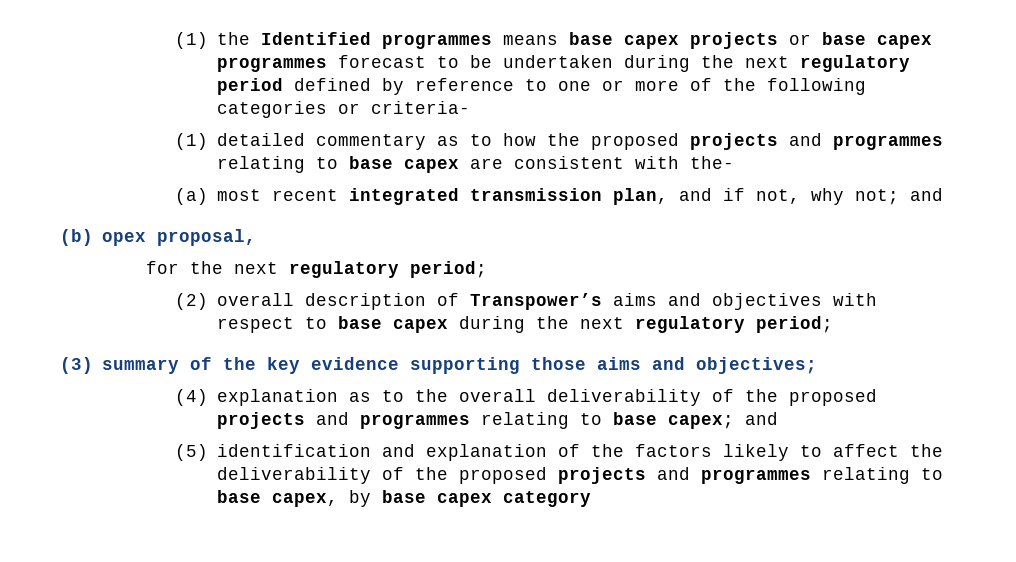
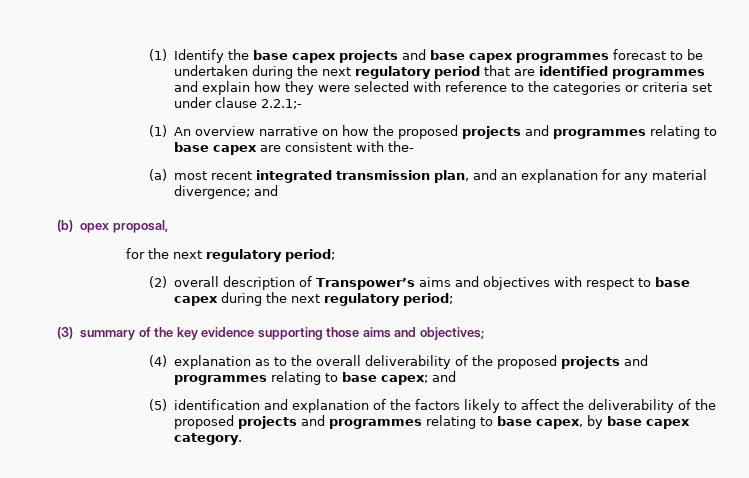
- (1) the Identified programmes means base capex projects or base capex programmes forecast to be undertaken during the next regulatory period defined by reference to one or more of the following categories or criteria-
- (1) detailed commentary as to how the proposed projects and programmes relating to base capex are consistent with the-
+ (1) Identify the base capex projects and base capex programmes forecast to be undertaken during the next regulatory period that are identified programmes and explain how they were selected with reference to the categories or criteria set under clause 2.2.1;-
+ (1) An overview narrative on how the proposed projects and programmes relating to base capex are consistent with the-
- (a) most recent integrated transmission plan, and if not, why not; and
+ (a) most recent integrated transmission plan, and an explanation for any material divergence; and
- (5) identification and explanation of the factors likely to affect the deliverability of the proposed projects and programmes relating to base capex, by base capex category
+ (5) identification and explanation of the factors likely to affect the deliverability of the proposed projects and programmes relating to base capex, by base capex category.

